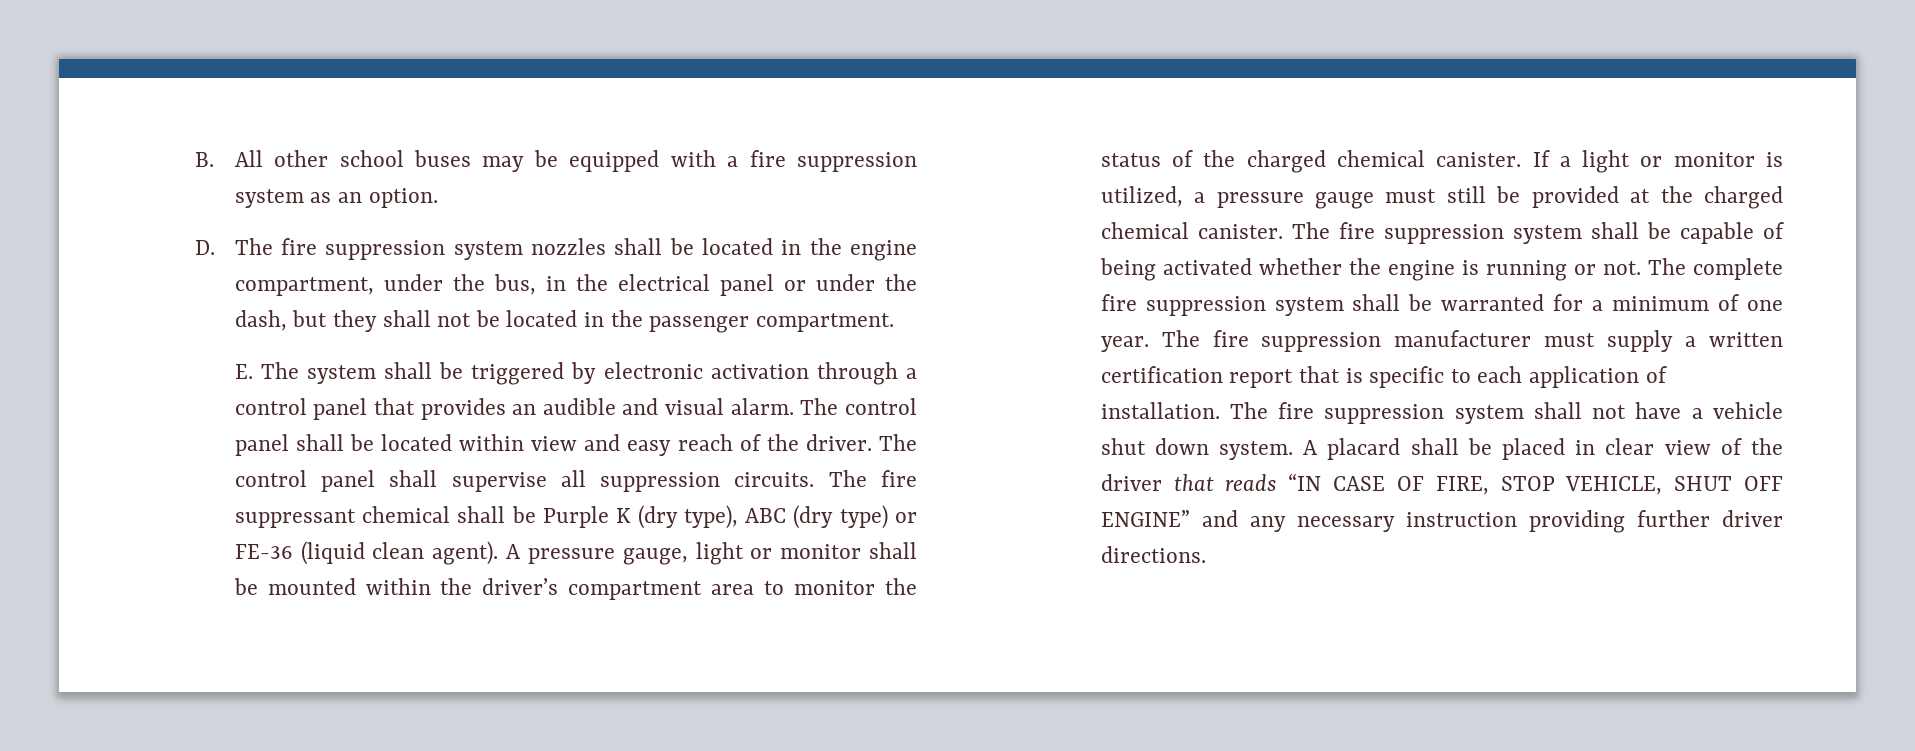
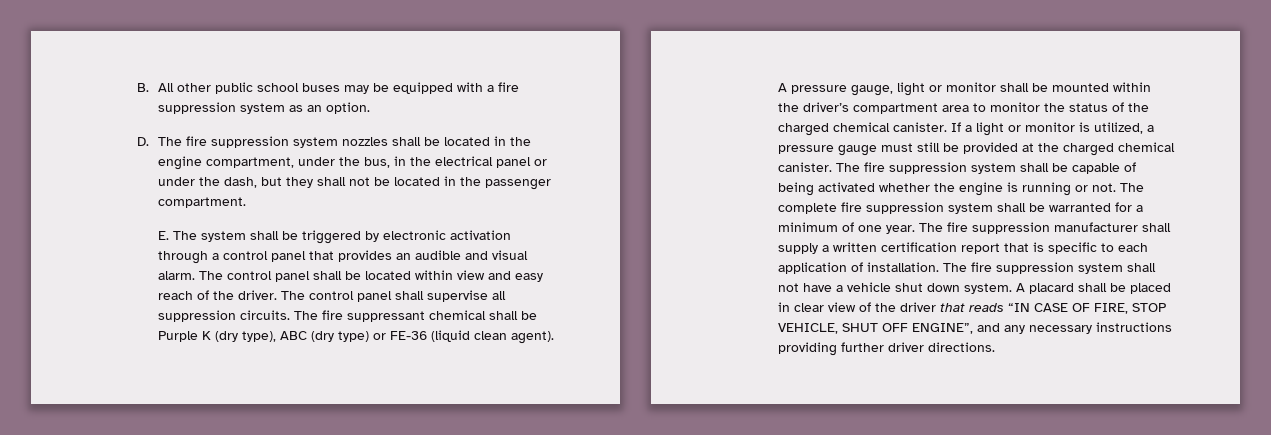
- B. All other school buses may be equipped with a fire suppression system as an option.
+ B. All other public school buses may be equipped with a fire suppression system as an option.
- The fire suppression manufacturer must supply a written certification report that is specific to each application of installation.
+ The fire suppression manufacturer shall supply a written certification report that is specific to each application of installation.
- A placard shall be placed in clear view of the driver that reads “IN CASE OF FIRE, STOP VEHICLE, SHUT OFF ENGINE” and any necessary instruction providing further driver directions.
+ A placard shall be placed in clear view of the driver that reads “IN CASE OF FIRE, STOP VEHICLE, SHUT OFF ENGINE”, and any necessary instructions providing further driver directions.

